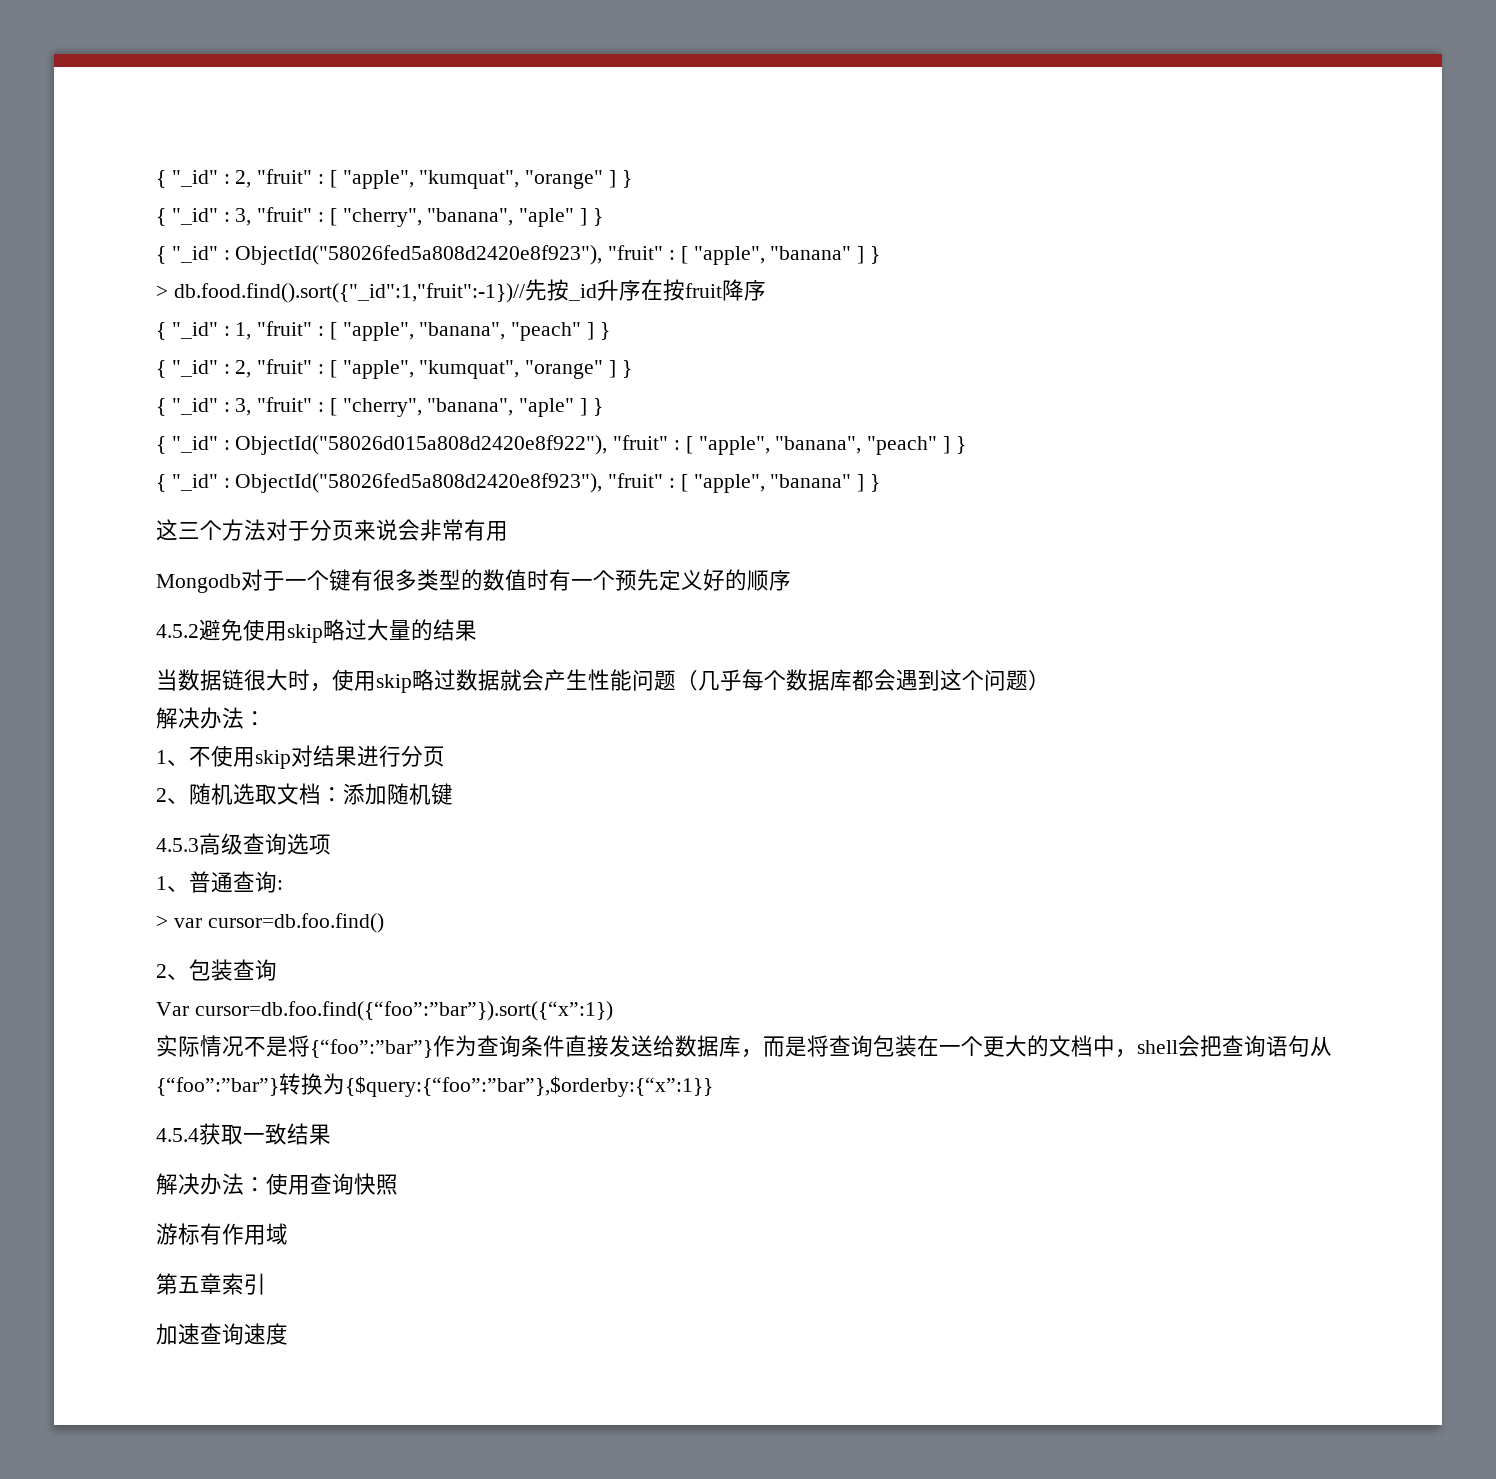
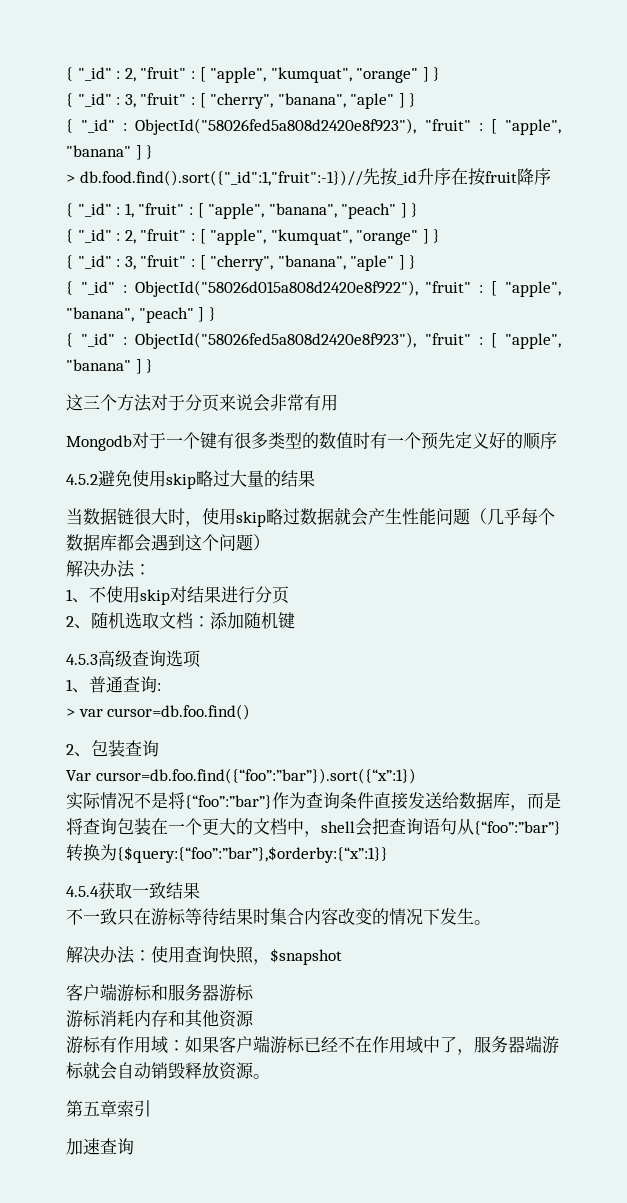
+ 不一致只在游标等待结果时集合内容改变的情况下发生。
- 解决办法：使用查询快照
- 游标有作用域
+ 解决办法：使用查询快照，$snapshot
+ 客户端游标和服务器游标
+ 游标消耗内存和其他资源
+ 游标有作用域：如果客户端游标已经不在作用域中了，服务器端游标就会自动销毁释放资源。
- 加速查询速度
+ 加速查询

